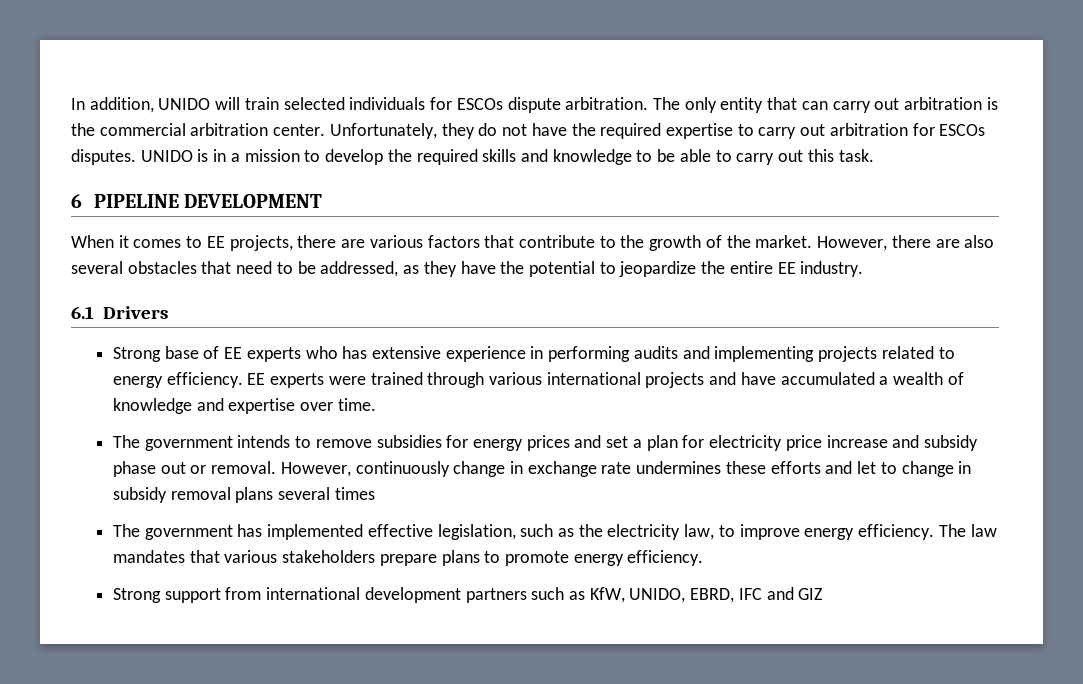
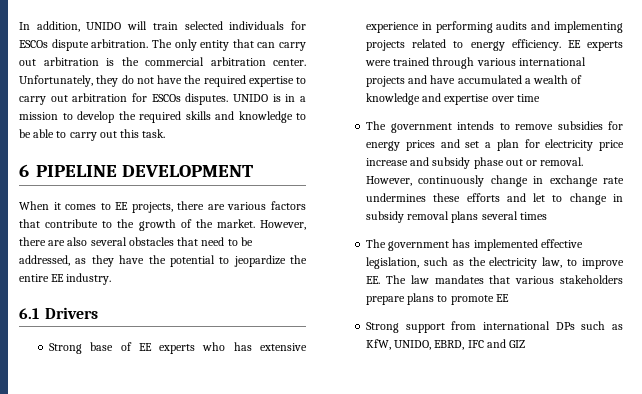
- EE experts were trained through various international projects and have accumulated a wealth of knowledge and expertise over time.
+ EE experts were trained through various international projects and have accumulated a wealth of knowledge and expertise over time
- The government has implemented effective legislation, such as the electricity law, to improve energy efficiency. The law mandates that various stakeholders prepare plans to promote energy efficiency.
+ The government has implemented effective legislation, such as the electricity law, to improve EE. The law mandates that various stakeholders prepare plans to promote EE
- Strong support from international development partners such as KfW, UNIDO, EBRD, IFC and GIZ
+ Strong support from international DPs such as KfW, UNIDO, EBRD, IFC and GIZ

